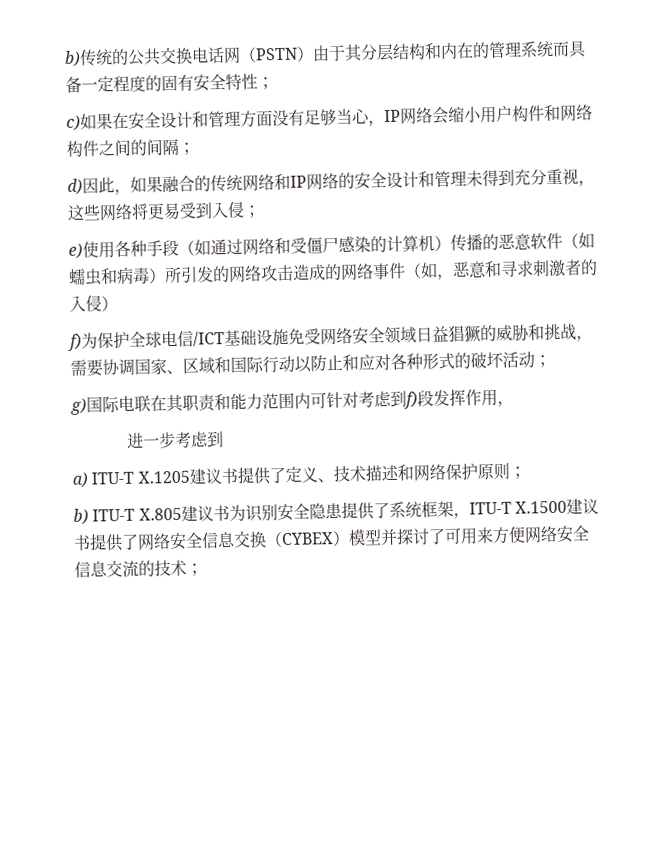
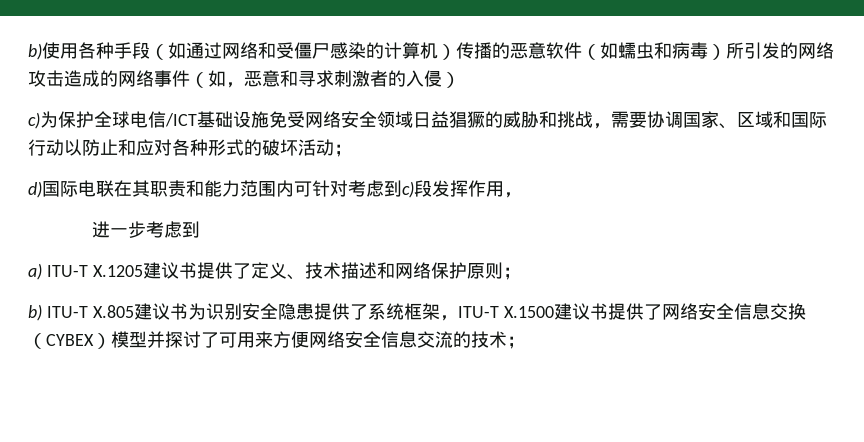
- b)传统的公共交换电话网（PSTN）由于其分层结构和内在的管理系统而具备一定程度的固有安全特性；
- c)如果在安全设计和管理方面没有足够当心，IP网络会缩小用户构件和网络构件之间的间隔；
- d)因此，如果融合的传统网络和IP网络的安全设计和管理未得到充分重视，这些网络将更易受到入侵；
- e)使用各种手段（如通过网络和受僵尸感染的计算机）传播的恶意软件（如蠕虫和病毒）所引发的网络攻击造成的网络事件（如，恶意和寻求刺激者的入侵）
+ b)使用各种手段（如通过网络和受僵尸感染的计算机）传播的恶意软件（如蠕虫和病毒）所引发的网络攻击造成的网络事件（如，恶意和寻求刺激者的入侵）
- f)为保护全球电信/ICT基础设施免受网络安全领域日益猖獗的威胁和挑战，需要协调国家、区域和国际行动以防止和应对各种形式的破坏活动；
+ c)为保护全球电信/ICT基础设施免受网络安全领域日益猖獗的威胁和挑战，需要协调国家、区域和国际行动以防止和应对各种形式的破坏活动；
- g)国际电联在其职责和能力范围内可针对考虑到f)段发挥作用，
+ d)国际电联在其职责和能力范围内可针对考虑到c)段发挥作用，

